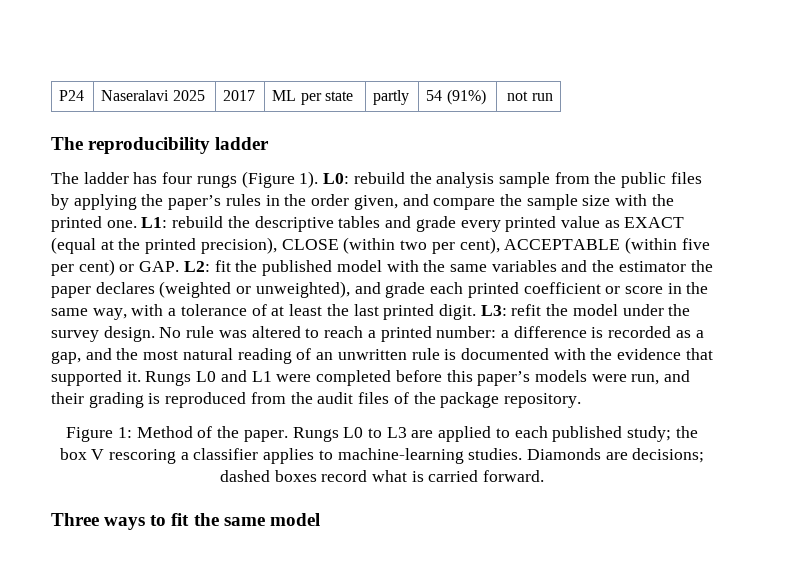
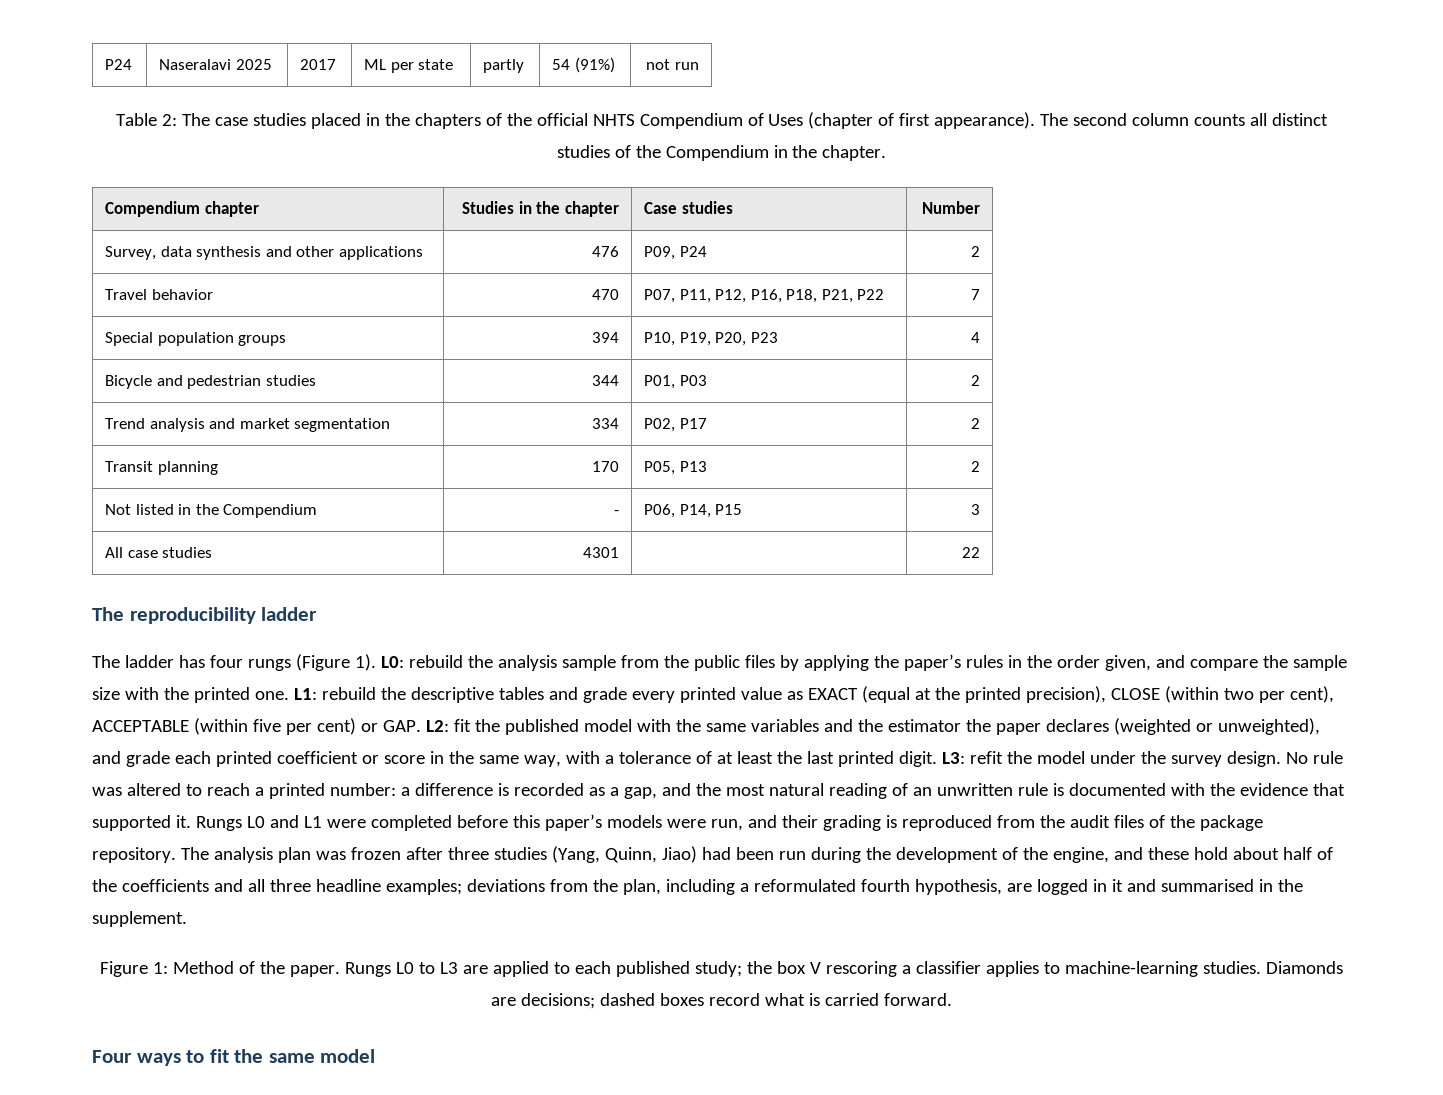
+ Table 2: The case studies placed in the chapters of the official NHTS Compendium of Uses (chapter of first appearance). The second column counts all distinct studies of the Compendium in the chapter.
+ Compendium chapter | Studies in the chapter | Case studies | Number
+ Survey, data synthesis and other applications | 476 | P09, P24 | 2
+ Travel behavior | 470 | P07, P11, P12, P16, P18, P21, P22 | 7
+ Special population groups | 394 | P10, P19, P20, P23 | 4
+ Bicycle and pedestrian studies | 344 | P01, P03 | 2
+ Trend analysis and market segmentation | 334 | P02, P17 | 2
+ Transit planning | 170 | P05, P13 | 2
+ Not listed in the Compendium | - | P06, P14, P15 | 3
+ All case studies | 4301 | | 22
+ The analysis plan was frozen after three studies (Yang, Quinn, Jiao) had been run during the development of the engine, and these hold about half of the coefficients and all three headline examples; deviations from the plan, including a reformulated fourth hypothesis, are logged in it and summarised in the supplement.
- Three ways to fit the same model
+ Four ways to fit the same model

